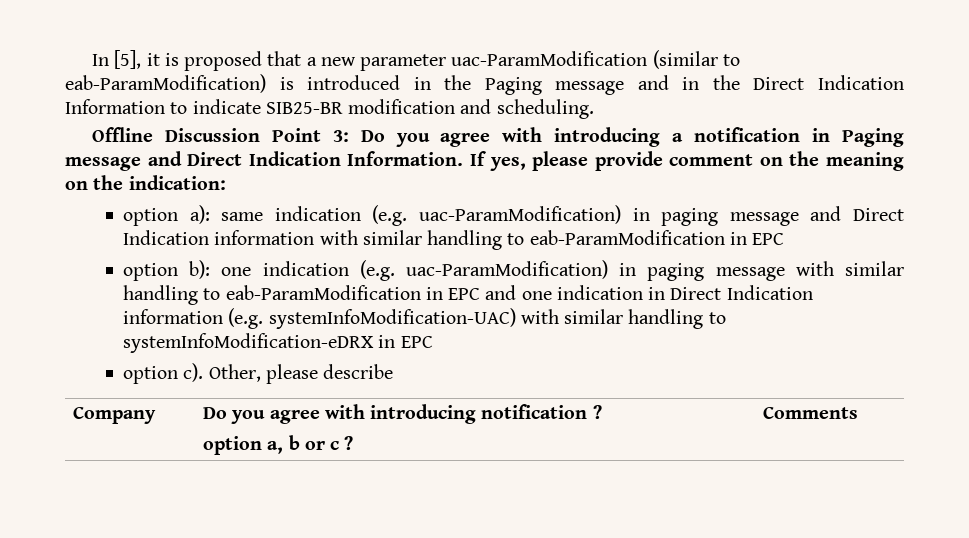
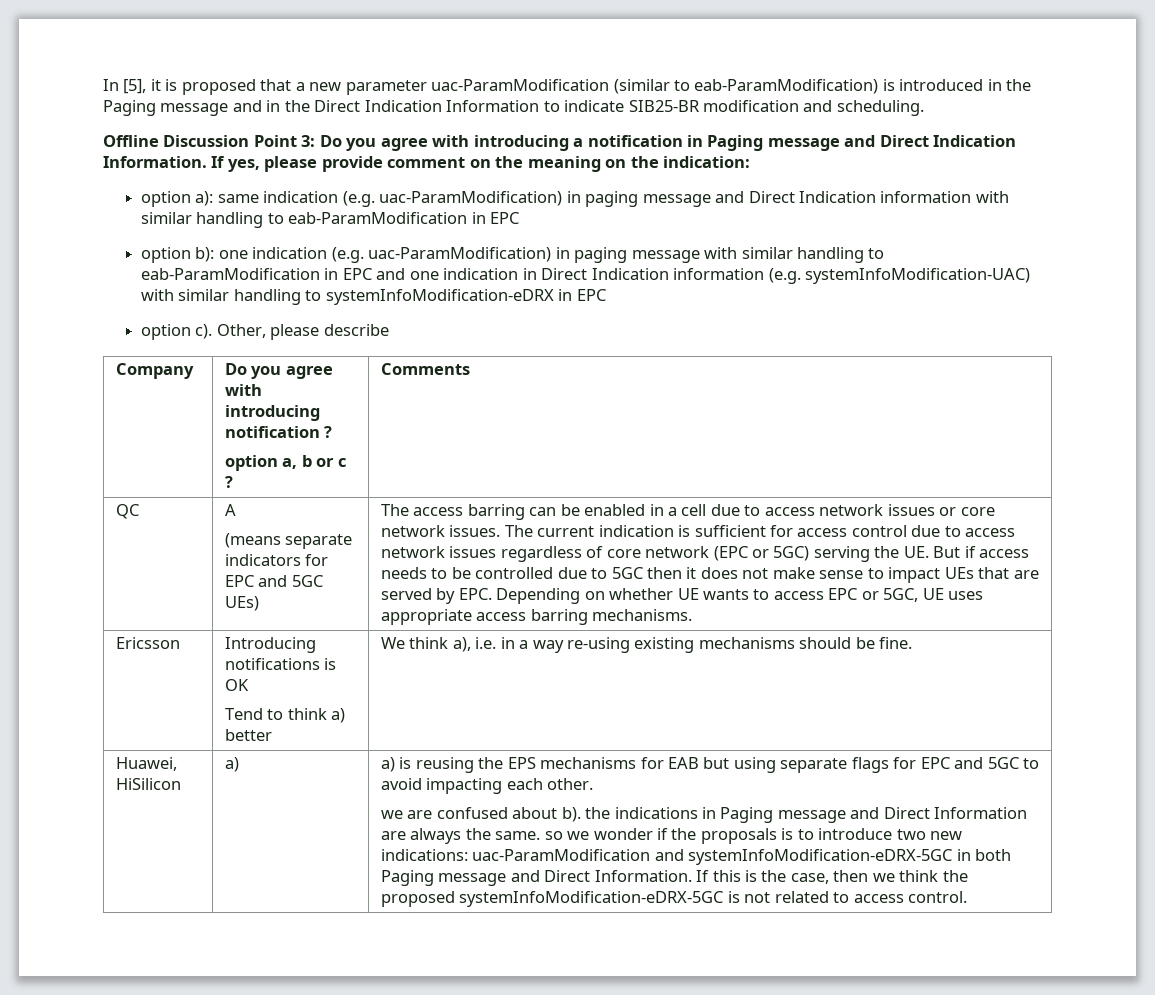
+ QC | A
+ (means separate indicators for EPC and 5GC UEs) | The access barring can be enabled in a cell due to access network issues or core network issues. The current indication is sufficient for access control due to access network issues regardless of core network (EPC or 5GC) serving the UE. But if access needs to be controlled due to 5GC then it does not make sense to impact UEs that are served by EPC. Depending on whether UE wants to access EPC or 5GC, UE uses appropriate access barring mechanisms.
+ Ericsson | Introducing notifications is OK
+ Tend to think a) better | We think a), i.e. in a way re-using existing mechanisms should be fine.
+ Huawei, HiSilicon | a) | a) is reusing the EPS mechanisms for EAB but using separate flags for EPC and 5GC to avoid impacting each other.
+ we are confused about b). the indications in Paging message and Direct Information are always the same. so we wonder if the proposals is to introduce two new indications: uac-ParamModification and systemInfoModification-eDRX-5GC in both Paging message and Direct Information. If this is the case, then we think the proposed systemInfoModification-eDRX-5GC is not related to access control.

